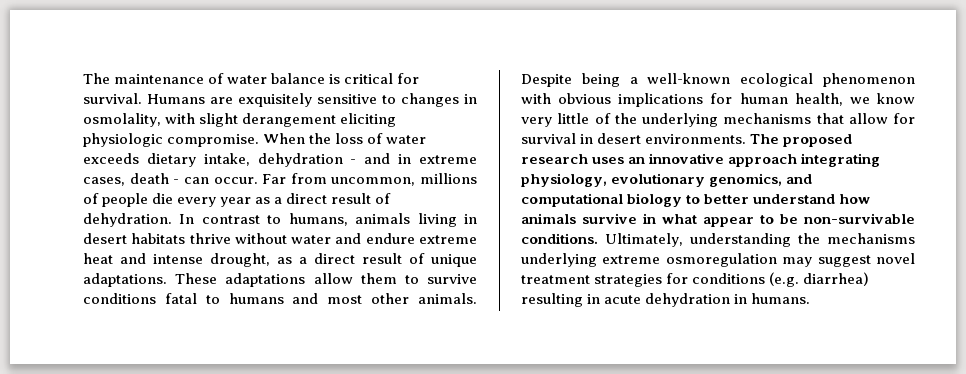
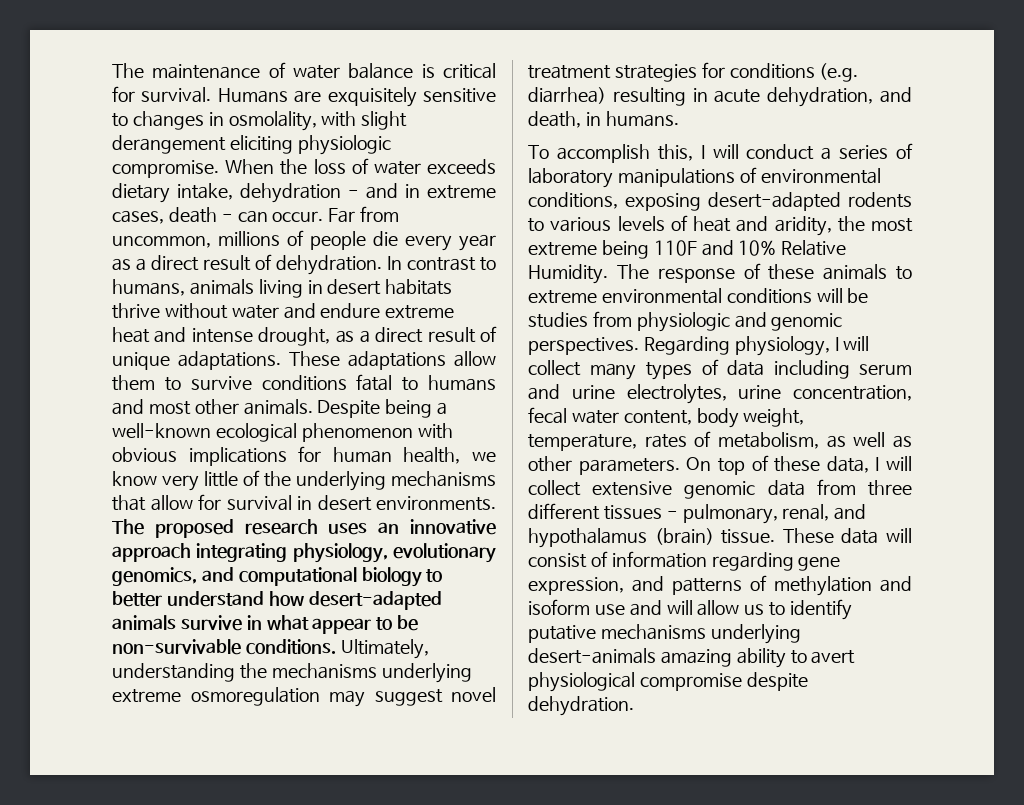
- The proposed research uses an innovative approach integrating physiology, evolutionary genomics, and computational biology to better understand how animals survive in what appear to be non-survivable conditions.
+ The proposed research uses an innovative approach integrating physiology, evolutionary genomics, and computational biology to better understand how desert-adapted animals survive in what appear to be non-survivable conditions.
- Ultimately, understanding the mechanisms underlying extreme osmoregulation may suggest novel treatment strategies for conditions (e.g. diarrhea) resulting in acute dehydration in humans.
+ Ultimately, understanding the mechanisms underlying extreme osmoregulation may suggest novel treatment strategies for conditions (e.g. diarrhea) resulting in acute dehydration, and death, in humans.
+ To accomplish this, I will conduct a series of laboratory manipulations of environmental conditions, exposing desert-adapted rodents to various levels of heat and aridity, the most extreme being 110F and 10% Relative Humidity. The response of these animals to extreme environmental conditions will be studies from physiologic and genomic perspectives. Regarding physiology, I will collect many types of data including serum and urine electrolytes, urine concentration, fecal water content, body weight, temperature, rates of metabolism, as well as other parameters. On top of these data, I will collect extensive genomic data from three different tissues - pulmonary, renal, and hypothalamus (brain) tissue. These data will consist of information regarding gene expression, and patterns of methylation and isoform use and will allow us to identify putative mechanisms underlying desert-animals amazing ability to avert physiological compromise despite dehydration.

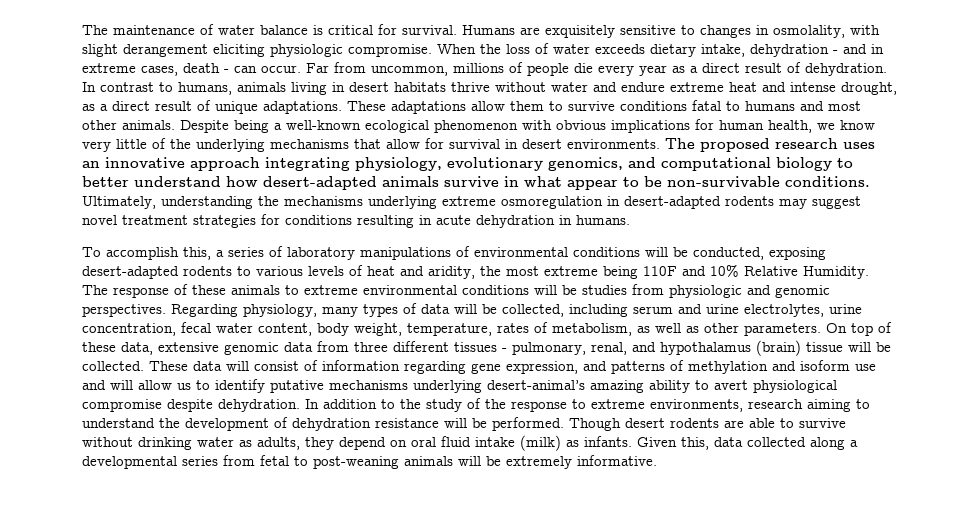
- Ultimately, understanding the mechanisms underlying extreme osmoregulation may suggest novel treatment strategies for conditions (e.g. diarrhea) resulting in acute dehydration, and death, in humans.
+ Ultimately, understanding the mechanisms underlying extreme osmoregulation in desert-adapted rodents may suggest novel treatment strategies for conditions resulting in acute dehydration in humans.
- To accomplish this, I will conduct a series of laboratory manipulations of environmental conditions, exposing desert-adapted rodents to various levels of heat and aridity, the most extreme being 110F and 10% Relative Humidity.
+ To accomplish this, a series of laboratory manipulations of environmental conditions will be conducted, exposing desert-adapted rodents to various levels of heat and aridity, the most extreme being 110F and 10% Relative Humidity.
- Regarding physiology, I will collect many types of data including serum and urine electrolytes, urine concentration, fecal water content, body weight, temperature, rates of metabolism, as well as other parameters.
+ Regarding physiology, many types of data will be collected, including serum and urine electrolytes, urine concentration, fecal water content, body weight, temperature, rates of metabolism, as well as other parameters.
- On top of these data, I will collect extensive genomic data from three different tissues - pulmonary, renal, and hypothalamus (brain) tissue.
+ On top of these data, extensive genomic data from three different tissues - pulmonary, renal, and hypothalamus (brain) tissue will be collected.
- These data will consist of information regarding gene expression, and patterns of methylation and isoform use and will allow us to identify putative mechanisms underlying desert-animals amazing ability to avert physiological compromise despite dehydration.
+ These data will consist of information regarding gene expression, and patterns of methylation and isoform use and will allow us to identify putative mechanisms underlying desert-animal’s amazing ability to avert physiological compromise despite dehydration.
+ In addition to the study of the response to extreme environments, research aiming to understand the development of dehydration resistance will be performed. Though desert rodents are able to survive without drinking water as adults, they depend on oral fluid intake (milk) as infants. Given this, data collected along a developmental series from fetal to post-weaning animals will be extremely informative.

